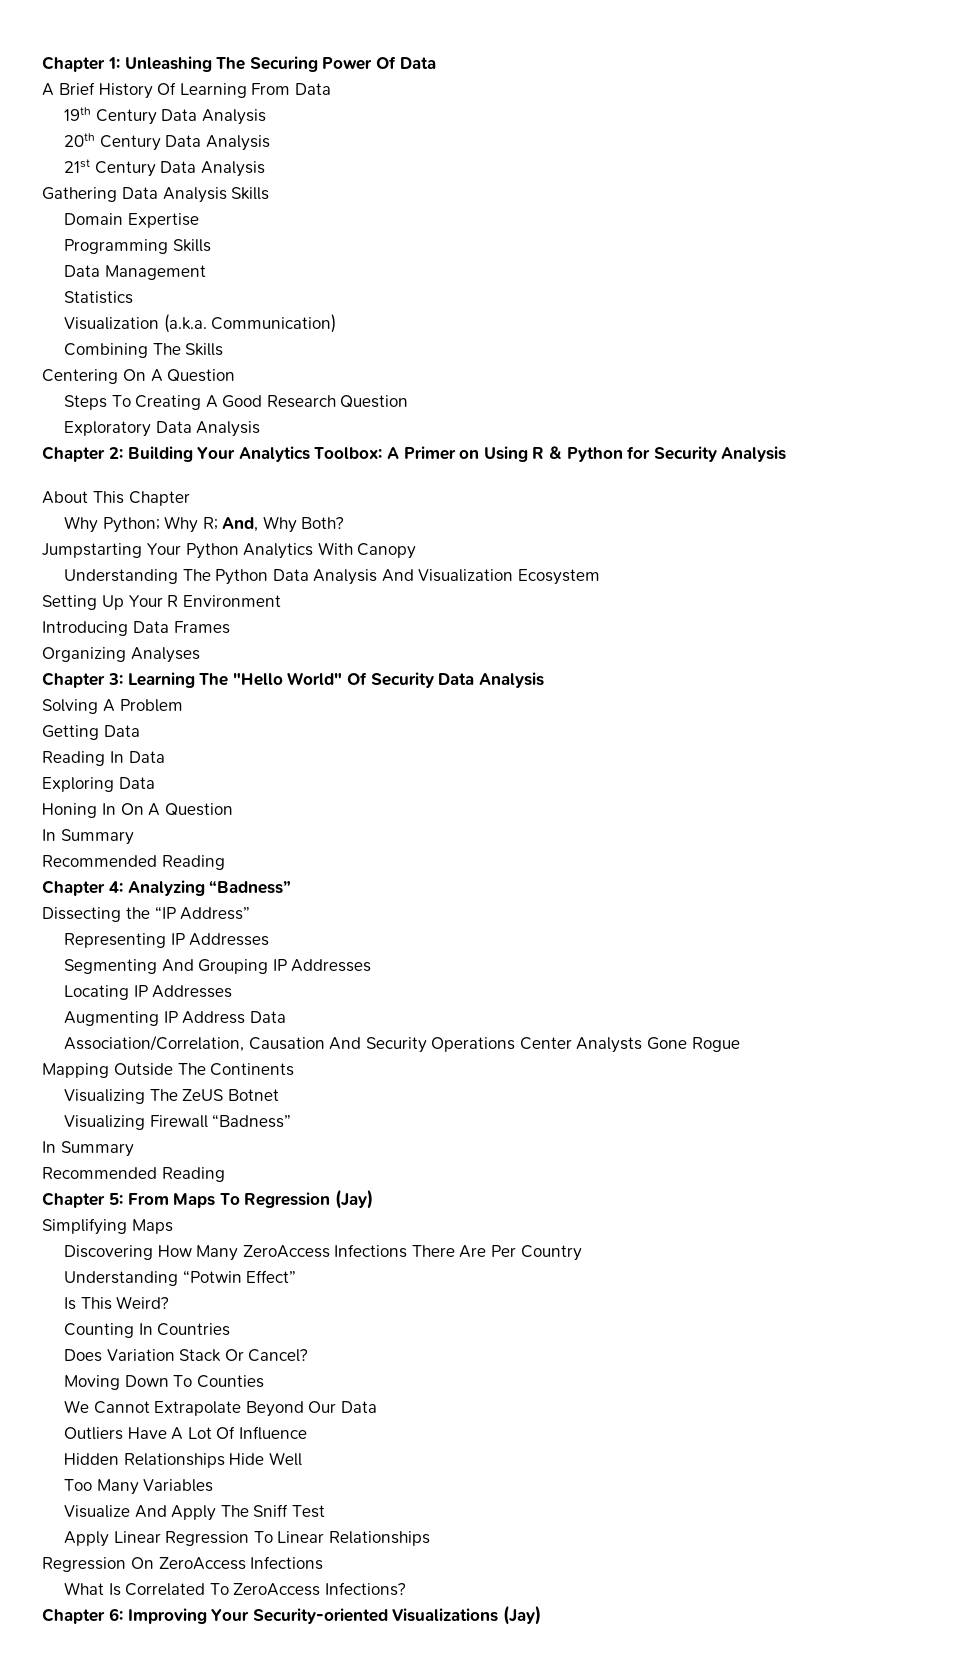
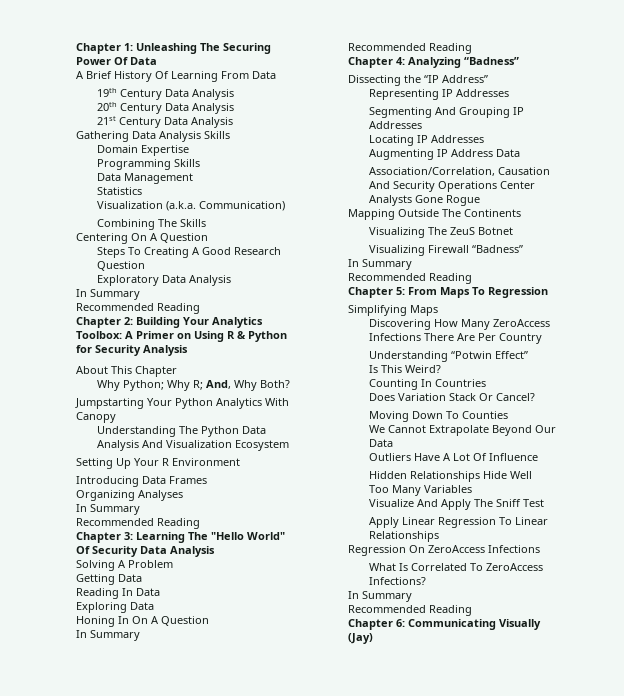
  Exploratory Data Analysis
+ In Summary
+ Recommended Reading
  Organizing Analyses
+ In Summary
+ Recommended Reading
- Visualizing The ZeUS Botnet
+ Visualizing The ZeuS Botnet
- Chapter 5: From Maps To Regression (Jay)
+ Chapter 5: From Maps To Regression
  What Is Correlated To ZeroAccess Infections?
- Chapter 6: Improving Your Security-oriented Visualizations (Jay)
+ In Summary
+ Recommended Reading
+ Chapter 6: Communicating Visually (Jay)

